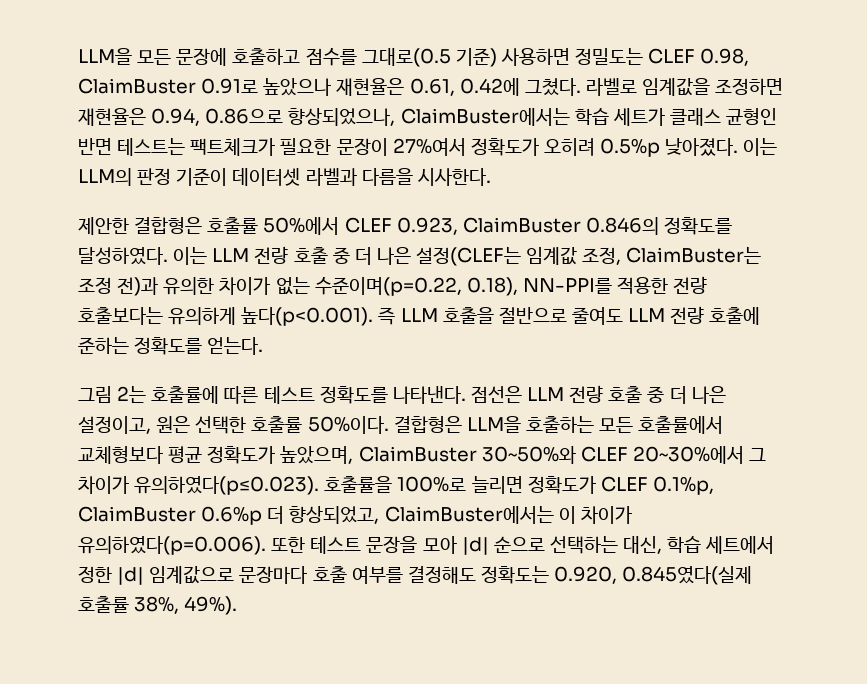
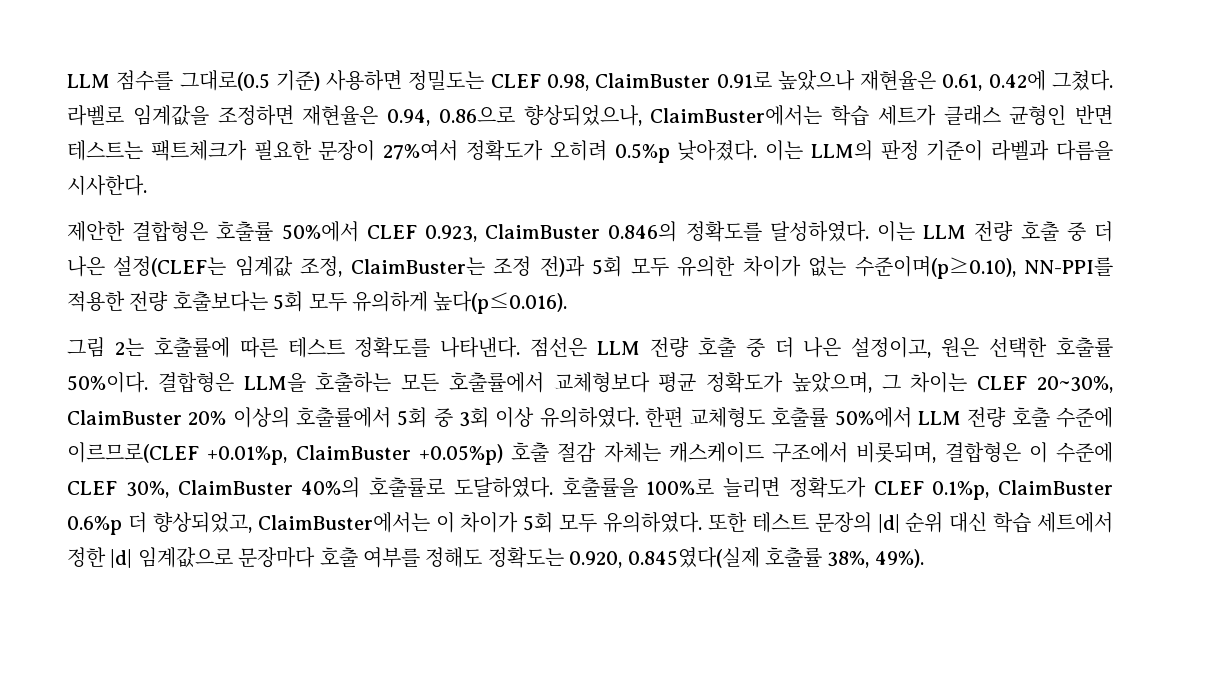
- LLM을 모든 문장에 호출하고 점수를 그대로(0.5 기준) 사용하면 정밀도는 CLEF 0.98, ClaimBuster 0.91로 높았으나 재현율은 0.61, 0.42에 그쳤다.
+ LLM 점수를 그대로(0.5 기준) 사용하면 정밀도는 CLEF 0.98, ClaimBuster 0.91로 높았으나 재현율은 0.61, 0.42에 그쳤다.
- 이는 LLM의 판정 기준이 데이터셋 라벨과 다름을 시사한다.
+ 이는 LLM의 판정 기준이 라벨과 다름을 시사한다.
- 이는 LLM 전량 호출 중 더 나은 설정(CLEF는 임계값 조정, ClaimBuster는 조정 전)과 유의한 차이가 없는 수준이며(p=0.22, 0.18), NN-PPI를 적용한 전량 호출보다는 유의하게 높다(p<0.001). 즉 LLM 호출을 절반으로 줄여도 LLM 전량 호출에 준하는 정확도를 얻는다.
+ 이는 LLM 전량 호출 중 더 나은 설정(CLEF는 임계값 조정, ClaimBuster는 조정 전)과 5회 모두 유의한 차이가 없는 수준이며(p≥0.10), NN-PPI를 적용한 전량 호출보다는 5회 모두 유의하게 높다(p≤0.016).
- 결합형은 LLM을 호출하는 모든 호출률에서 교체형보다 평균 정확도가 높았으며, ClaimBuster 30~50%와 CLEF 20~30%에서 그 차이가 유의하였다(p≤0.023). 호출률을 100%로 늘리면 정확도가 CLEF 0.1%p, ClaimBuster 0.6%p 더 향상되었고, ClaimBuster에서는 이 차이가 유의하였다(p=0.006). 또한 테스트 문장을 모아 |d| 순으로 선택하는 대신, 학습 세트에서 정한 |d| 임계값으로 문장마다 호출 여부를 결정해도 정확도는 0.920, 0.845였다(실제 호출률 38%, 49%).
+ 결합형은 LLM을 호출하는 모든 호출률에서 교체형보다 평균 정확도가 높았으며, 그 차이는 CLEF 20~30%, ClaimBuster 20% 이상의 호출률에서 5회 중 3회 이상 유의하였다. 한편 교체형도 호출률 50%에서 LLM 전량 호출 수준에 이르므로(CLEF +0.01%p, ClaimBuster +0.05%p) 호출 절감 자체는 캐스케이드 구조에서 비롯되며, 결합형은 이 수준에 CLEF 30%, ClaimBuster 40%의 호출률로 도달하였다. 호출률을 100%로 늘리면 정확도가 CLEF 0.1%p, ClaimBuster 0.6%p 더 향상되었고, ClaimBuster에서는 이 차이가 5회 모두 유의하였다. 또한 테스트 문장의 |d| 순위 대신 학습 세트에서 정한 |d| 임계값으로 문장마다 호출 여부를 정해도 정확도는 0.920, 0.845였다(실제 호출률 38%, 49%).

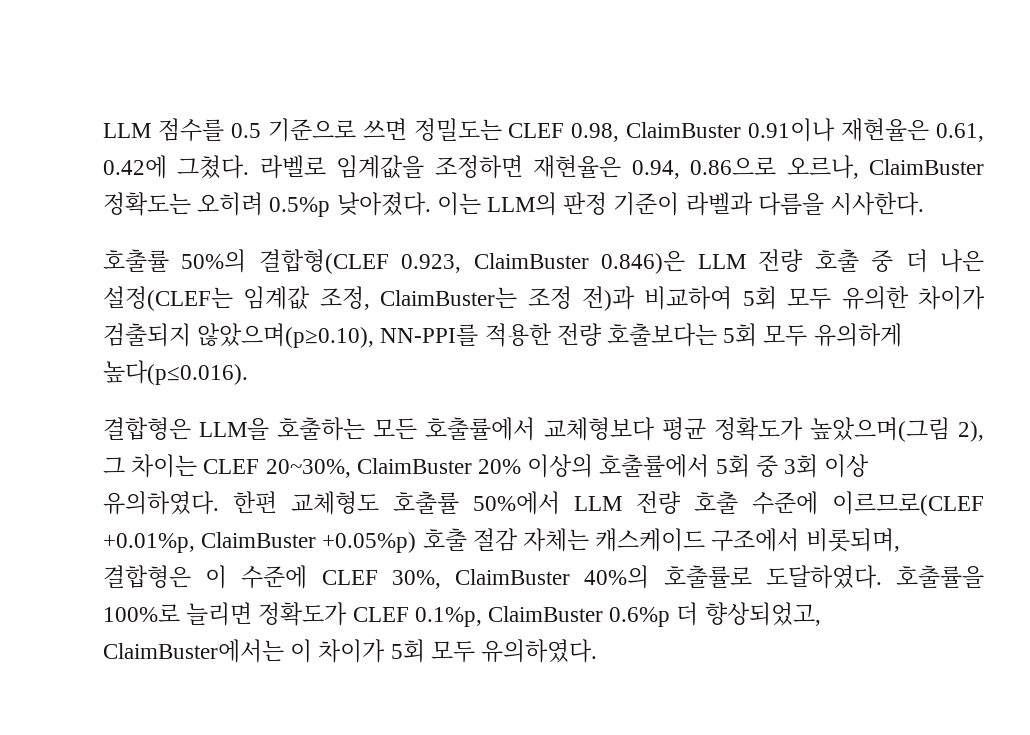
- LLM 점수를 그대로(0.5 기준) 사용하면 정밀도는 CLEF 0.98, ClaimBuster 0.91로 높았으나 재현율은 0.61, 0.42에 그쳤다.
+ LLM 점수를 0.5 기준으로 쓰면 정밀도는 CLEF 0.98, ClaimBuster 0.91이나 재현율은 0.61, 0.42에 그쳤다.
- 라벨로 임계값을 조정하면 재현율은 0.94, 0.86으로 향상되었으나, ClaimBuster에서는 학습 세트가 클래스 균형인 반면 테스트는 팩트체크가 필요한 문장이 27%여서 정확도가 오히려 0.5%p 낮아졌다.
+ 라벨로 임계값을 조정하면 재현율은 0.94, 0.86으로 오르나, ClaimBuster 정확도는 오히려 0.5%p 낮아졌다.
- 제안한 결합형은 호출률 50%에서 CLEF 0.923, ClaimBuster 0.846의 정확도를 달성하였다. 이는 LLM 전량 호출 중 더 나은 설정(CLEF는 임계값 조정, ClaimBuster는 조정 전)과 5회 모두 유의한 차이가 없는 수준이며(p≥0.10), NN-PPI를 적용한 전량 호출보다는 5회 모두 유의하게 높다(p≤0.016).
+ 호출률 50%의 결합형(CLEF 0.923, ClaimBuster 0.846)은 LLM 전량 호출 중 더 나은 설정(CLEF는 임계값 조정, ClaimBuster는 조정 전)과 비교하여 5회 모두 유의한 차이가 검출되지 않았으며(p≥0.10), NN-PPI를 적용한 전량 호출보다는 5회 모두 유의하게 높다(p≤0.016).
- 그림 2는 호출률에 따른 테스트 정확도를 나타낸다. 점선은 LLM 전량 호출 중 더 나은 설정이고, 원은 선택한 호출률 50%이다. 결합형은 LLM을 호출하는 모든 호출률에서 교체형보다 평균 정확도가 높았으며, 그 차이는 CLEF 20~30%, ClaimBuster 20% 이상의 호출률에서 5회 중 3회 이상 유의하였다.
+ 결합형은 LLM을 호출하는 모든 호출률에서 교체형보다 평균 정확도가 높았으며(그림 2), 그 차이는 CLEF 20~30%, ClaimBuster 20% 이상의 호출률에서 5회 중 3회 이상 유의하였다.
- 또한 테스트 문장의 |d| 순위 대신 학습 세트에서 정한 |d| 임계값으로 문장마다 호출 여부를 정해도 정확도는 0.920, 0.845였다(실제 호출률 38%, 49%).

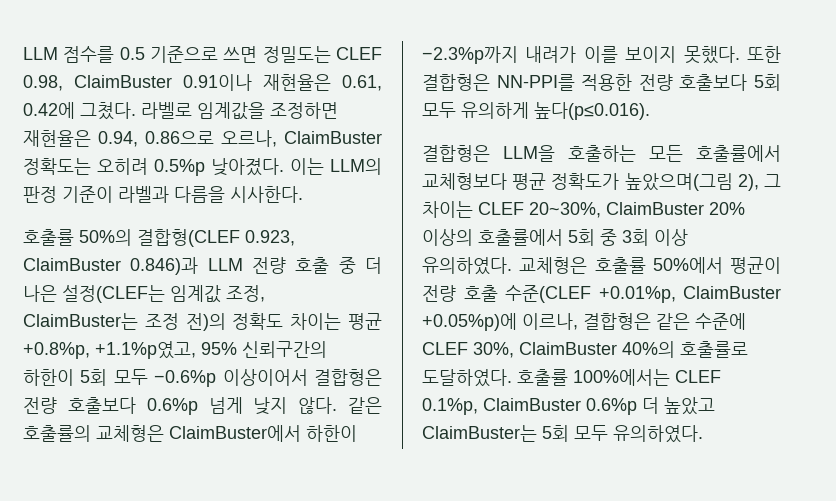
- 호출률 50%의 결합형(CLEF 0.923, ClaimBuster 0.846)은 LLM 전량 호출 중 더 나은 설정(CLEF는 임계값 조정, ClaimBuster는 조정 전)과 비교하여 5회 모두 유의한 차이가 검출되지 않았으며(p≥0.10), NN-PPI를 적용한 전량 호출보다는 5회 모두 유의하게 높다(p≤0.016).
+ 호출률 50%의 결합형(CLEF 0.923, ClaimBuster 0.846)과 LLM 전량 호출 중 더 나은 설정(CLEF는 임계값 조정, ClaimBuster는 조정 전)의 정확도 차이는 평균 +0.8%p, +1.1%p였고, 95% 신뢰구간의 하한이 5회 모두 −0.6%p 이상이어서 결합형은 전량 호출보다 0.6%p 넘게 낮지 않다. 같은 호출률의 교체형은 ClaimBuster에서 하한이 −2.3%p까지 내려가 이를 보이지 못했다. 또한 결합형은 NN-PPI를 적용한 전량 호출보다 5회 모두 유의하게 높다(p≤0.016).
- 한편 교체형도 호출률 50%에서 LLM 전량 호출 수준에 이르므로(CLEF +0.01%p, ClaimBuster +0.05%p) 호출 절감 자체는 캐스케이드 구조에서 비롯되며, 결합형은 이 수준에 CLEF 30%, ClaimBuster 40%의 호출률로 도달하였다.
+ 교체형은 호출률 50%에서 평균이 전량 호출 수준(CLEF +0.01%p, ClaimBuster +0.05%p)에 이르나, 결합형은 같은 수준에 CLEF 30%, ClaimBuster 40%의 호출률로 도달하였다.
- 호출률을 100%로 늘리면 정확도가 CLEF 0.1%p, ClaimBuster 0.6%p 더 향상되었고, ClaimBuster에서는 이 차이가 5회 모두 유의하였다.
+ 호출률 100%에서는 CLEF 0.1%p, ClaimBuster 0.6%p 더 높았고 ClaimBuster는 5회 모두 유의하였다.

